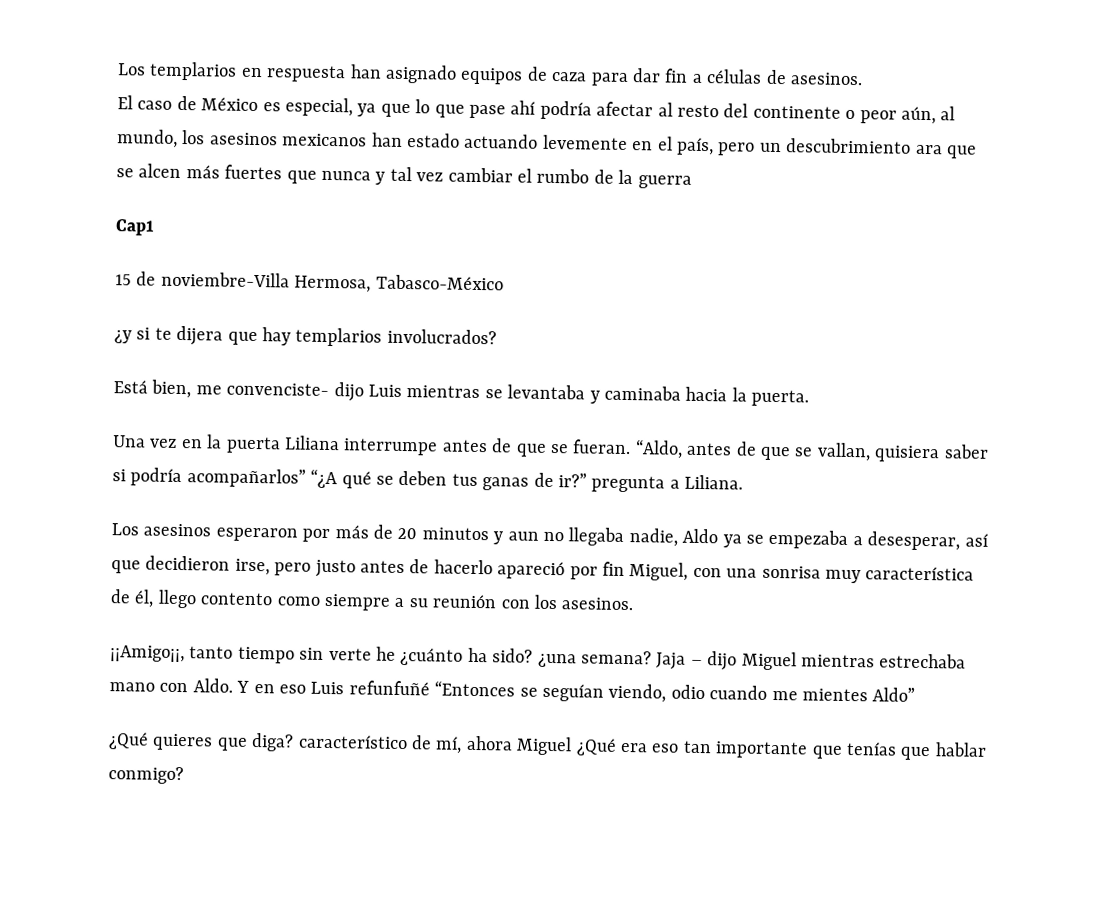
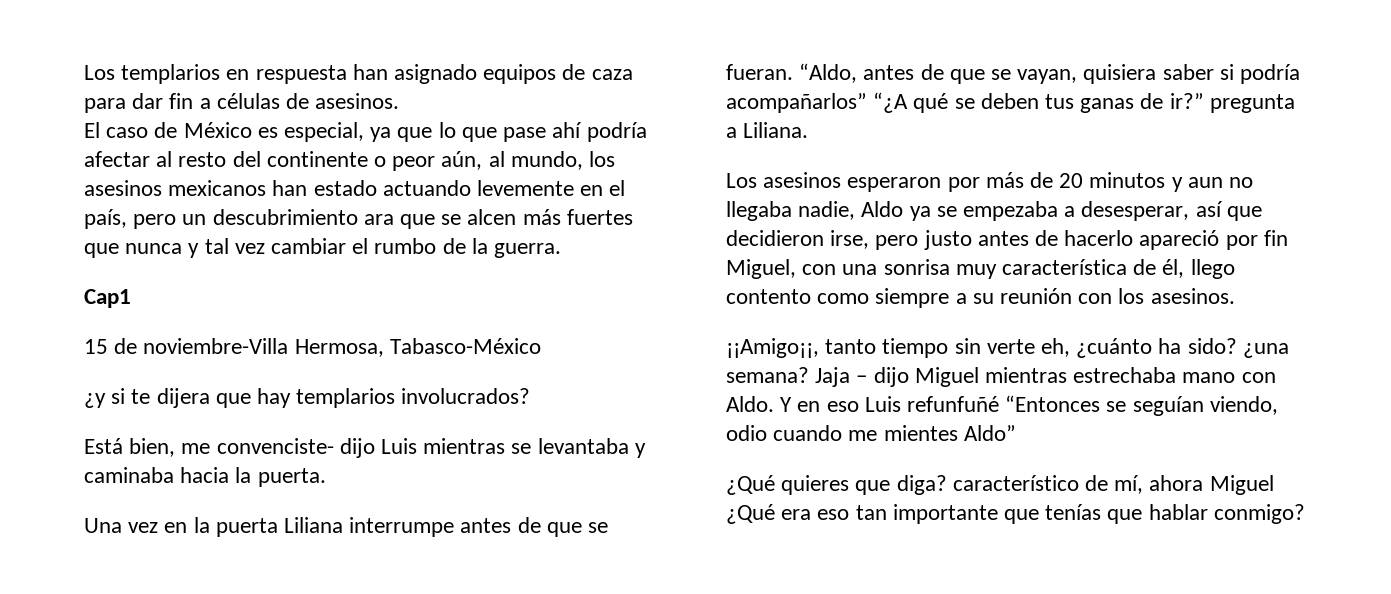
- El caso de México es especial, ya que lo que pase ahí podría afectar al resto del continente o peor aún, al mundo, los asesinos mexicanos han estado actuando levemente en el país, pero un descubrimiento ara que se alcen más fuertes que nunca y tal vez cambiar el rumbo de la guerra
+ El caso de México es especial, ya que lo que pase ahí podría afectar al resto del continente o peor aún, al mundo, los asesinos mexicanos han estado actuando levemente en el país, pero un descubrimiento ara que se alcen más fuertes que nunca y tal vez cambiar el rumbo de la guerra.
- “Aldo, antes de que se vallan, quisiera saber si podría acompañarlos” “¿A qué se deben tus ganas de ir?” pregunta a Liliana.
+ “Aldo, antes de que se vayan, quisiera saber si podría acompañarlos” “¿A qué se deben tus ganas de ir?” pregunta a Liliana.
- ¡¡Amigo¡¡, tanto tiempo sin verte he ¿cuánto ha sido?
+ ¡¡Amigo¡¡, tanto tiempo sin verte eh, ¿cuánto ha sido?

